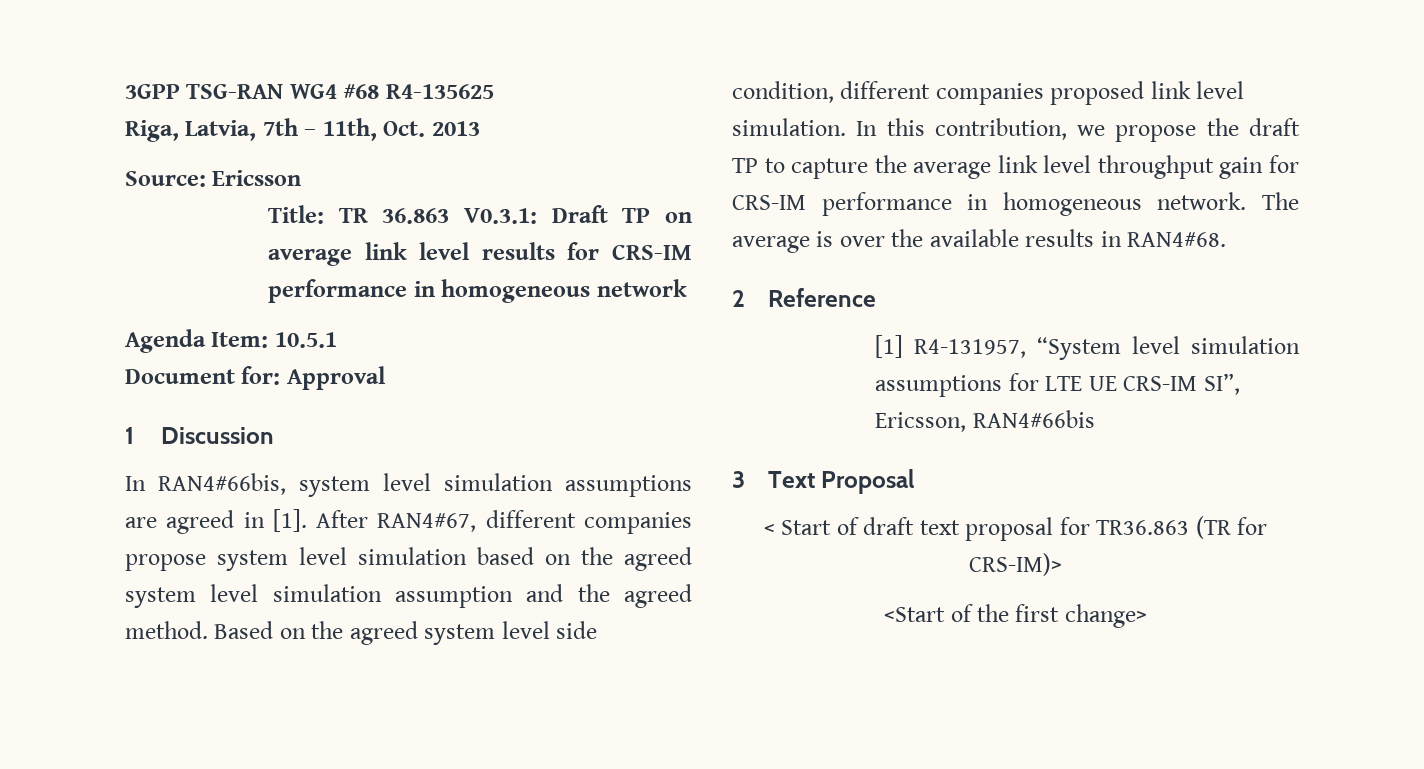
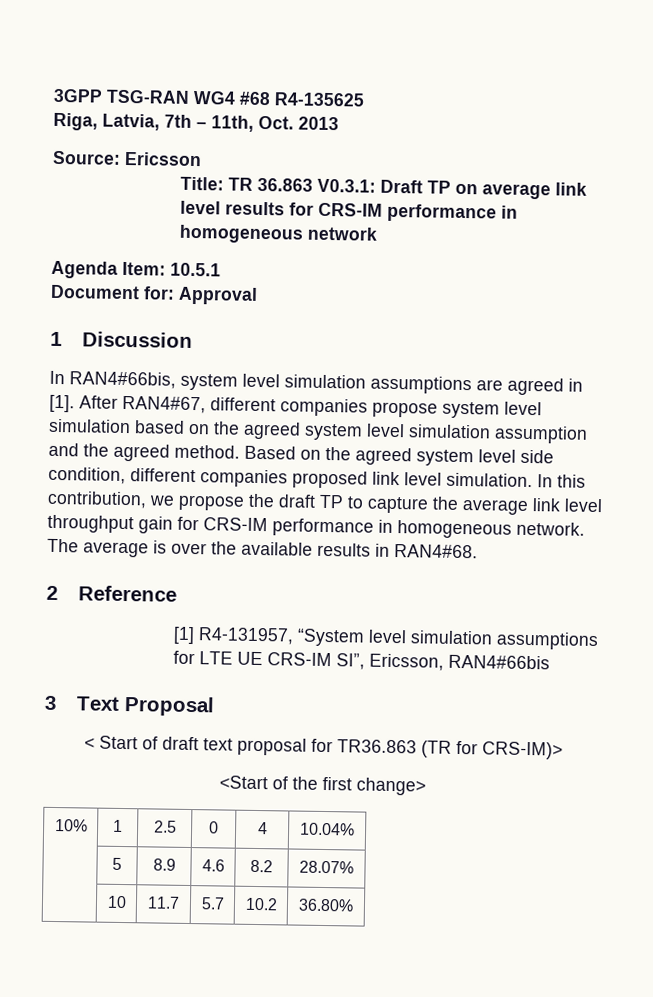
+ 10% | 1 | 2.5 | 0 | 4 | 10.04%
+ | 5 | 8.9 | 4.6 | 8.2 | 28.07%
+ | 10 | 11.7 | 5.7 | 10.2 | 36.80%

